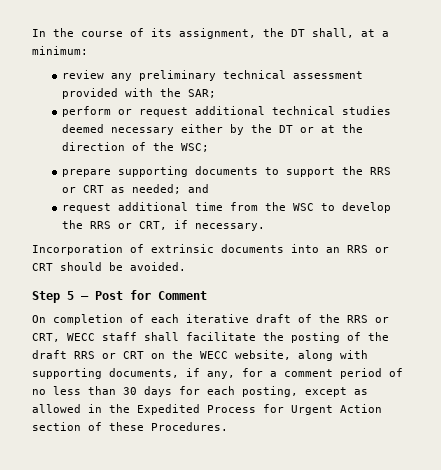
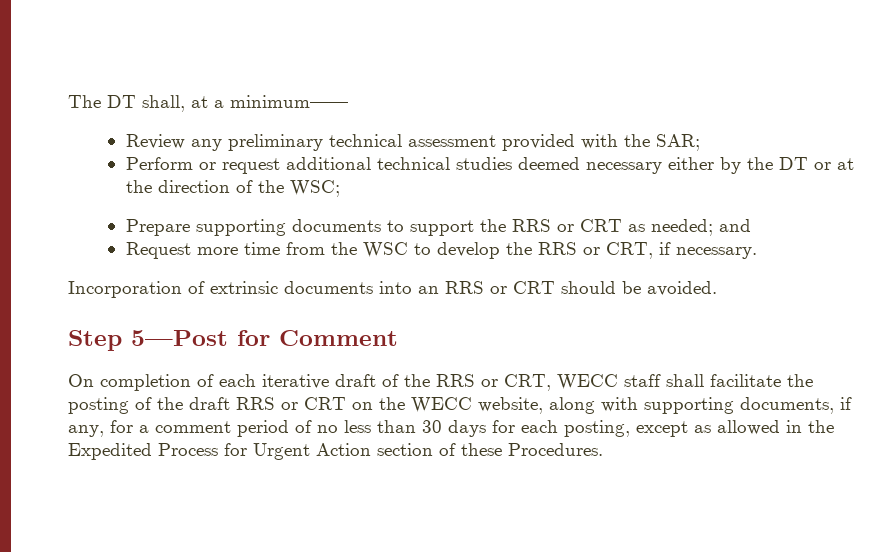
- In the course of its assignment, the DT shall, at a minimum:
- review any preliminary technical assessment provided with the SAR;
+ The DT shall, at a minimum——
+ Review any preliminary technical assessment provided with the SAR;
- perform or request additional technical studies deemed necessary either by the DT or at the direction of the WSC;
+ Perform or request additional technical studies deemed necessary either by the DT or at the direction of the WSC;
- prepare supporting documents to support the RRS or CRT as needed; and
+ Prepare supporting documents to support the RRS or CRT as needed; and
- request additional time from the WSC to develop the RRS or CRT, if necessary.
+ Request more time from the WSC to develop the RRS or CRT, if necessary.
- Step 5 – Post for Comment
+ Step 5—Post for Comment

